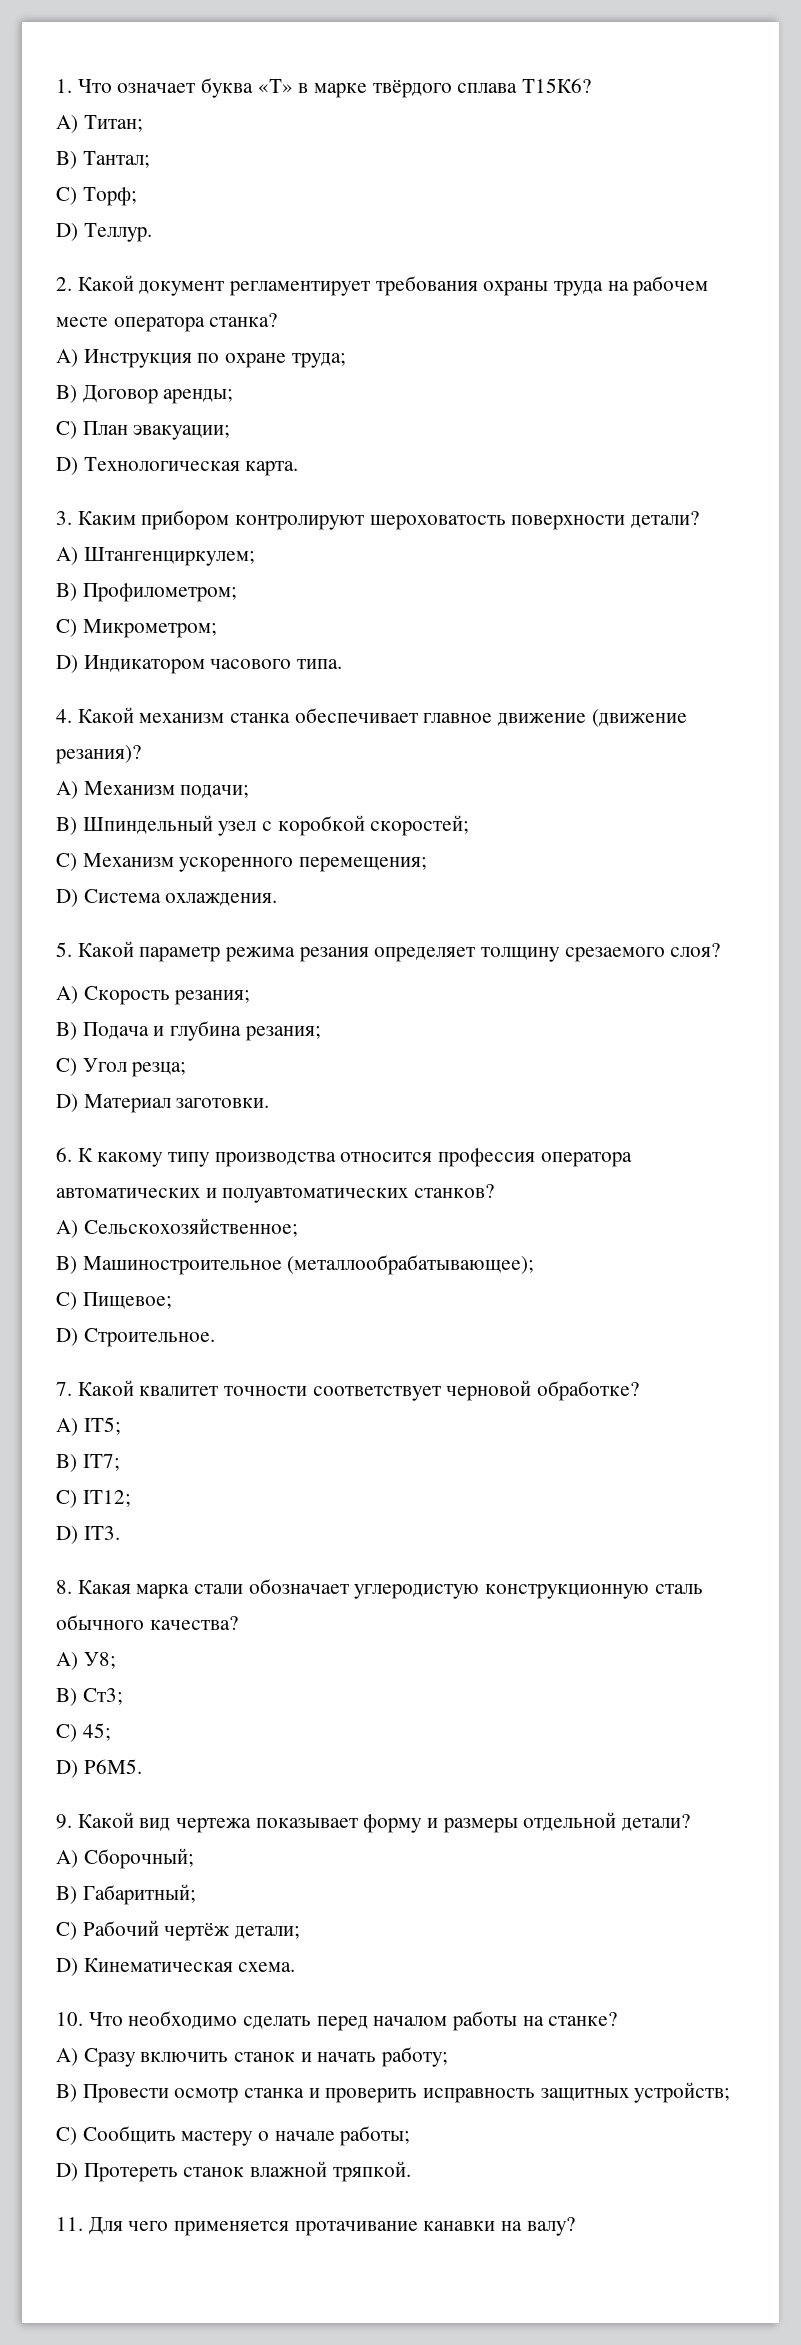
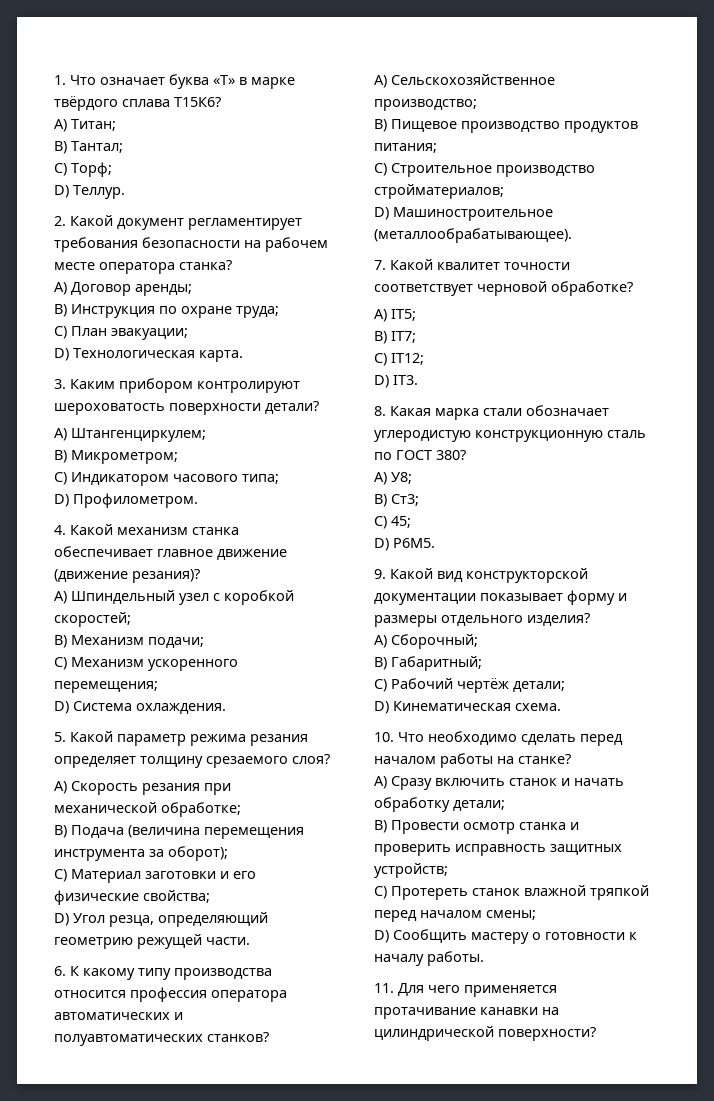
- 2. Какой документ регламентирует требования охраны труда на рабочем месте оператора станка?
+ 2. Какой документ регламентирует требования безопасности на рабочем месте оператора станка?
- A) Инструкция по охране труда;
+ A) Договор аренды;
+ B) Инструкция по охране труда;
- B) Договор аренды;
- B) Профилометром;
- C) Микрометром;
- D) Индикатором часового типа.
+ B) Микрометром;
+ C) Индикатором часового типа;
+ D) Профилометром.
- A) Механизм подачи;
- B) Шпиндельный узел с коробкой скоростей;
+ A) Шпиндельный узел с коробкой скоростей;
+ B) Механизм подачи;
- A) Скорость резания;
- B) Подача и глубина резания;
- C) Угол резца;
- D) Материал заготовки.
+ A) Скорость резания при механической обработке;
+ B) Подача (величина перемещения инструмента за оборот);
+ C) Материал заготовки и его физические свойства;
+ D) Угол резца, определяющий геометрию режущей части.
- A) Сельскохозяйственное;
- B) Машиностроительное (металлообрабатывающее);
- C) Пищевое;
- D) Строительное.
+ A) Сельскохозяйственное производство;
+ B) Пищевое производство продуктов питания;
+ C) Строительное производство стройматериалов;
+ D) Машиностроительное (металлообрабатывающее).
- 8. Какая марка стали обозначает углеродистую конструкционную сталь обычного качества?
+ 8. Какая марка стали обозначает углеродистую конструкционную сталь по ГОСТ 380?
- 9. Какой вид чертежа показывает форму и размеры отдельной детали?
+ 9. Какой вид конструкторской документации показывает форму и размеры отдельного изделия?
- A) Сразу включить станок и начать работу;
+ A) Сразу включить станок и начать обработку детали;
- C) Сообщить мастеру о начале работы;
- D) Протереть станок влажной тряпкой.
+ C) Протереть станок влажной тряпкой перед началом смены;
+ D) Сообщить мастеру о готовности к началу работы.
- 11. Для чего применяется протачивание канавки на валу?
+ 11. Для чего применяется протачивание канавки на цилиндрической поверхности?

